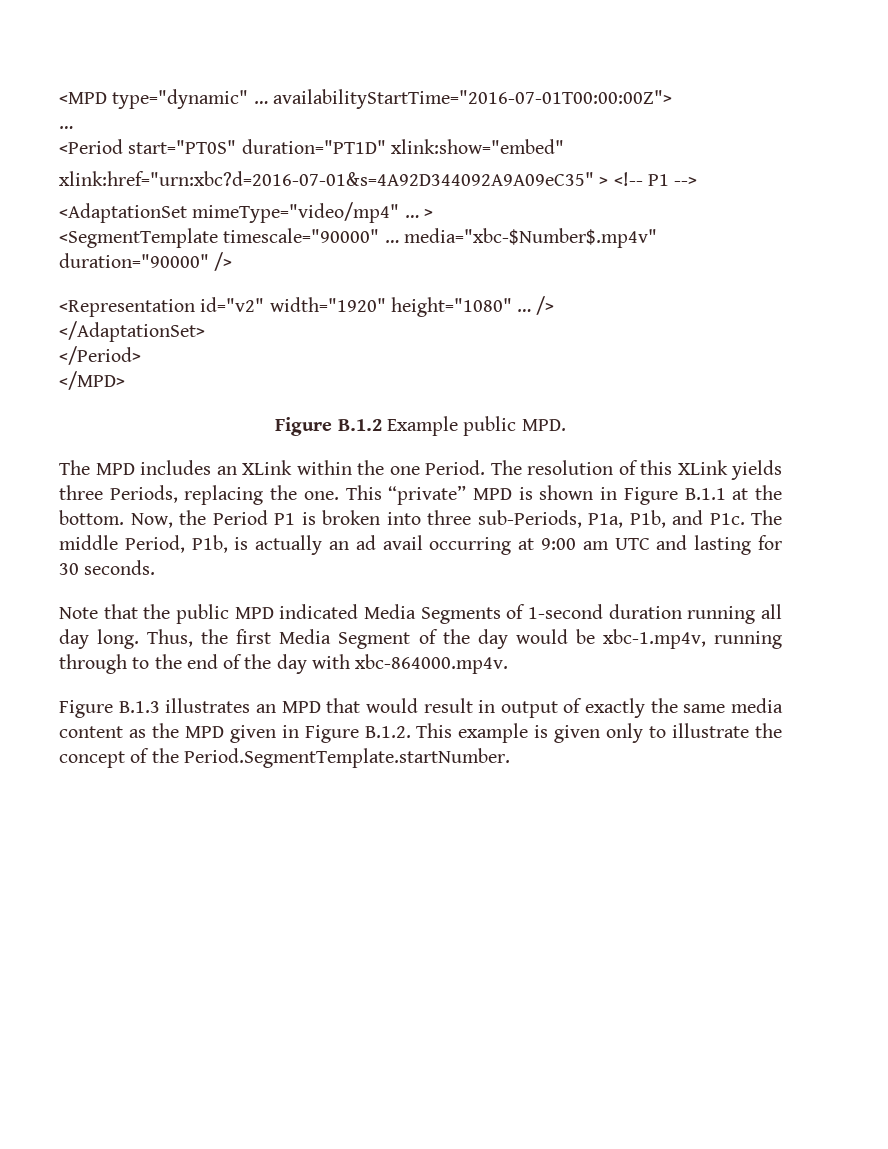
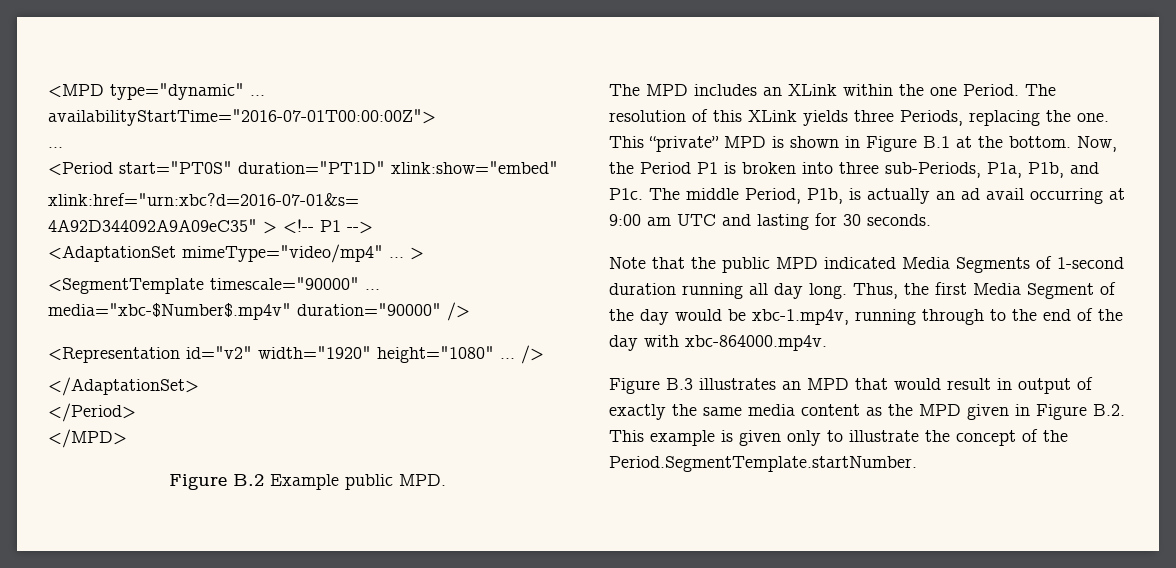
- Figure B.1.2 Example public MPD.
+ Figure B.2 Example public MPD.
- This “private” MPD is shown in Figure B.1.1 at the bottom.
+ This “private” MPD is shown in Figure B.1 at the bottom.
- Figure B.1.3 illustrates an MPD that would result in output of exactly the same media content as the MPD given in Figure B.1.2. This example is given only to illustrate the concept of the Period.SegmentTemplate.startNumber.
+ Figure B.3 illustrates an MPD that would result in output of exactly the same media content as the MPD given in Figure B.2. This example is given only to illustrate the concept of the Period.SegmentTemplate.startNumber.

